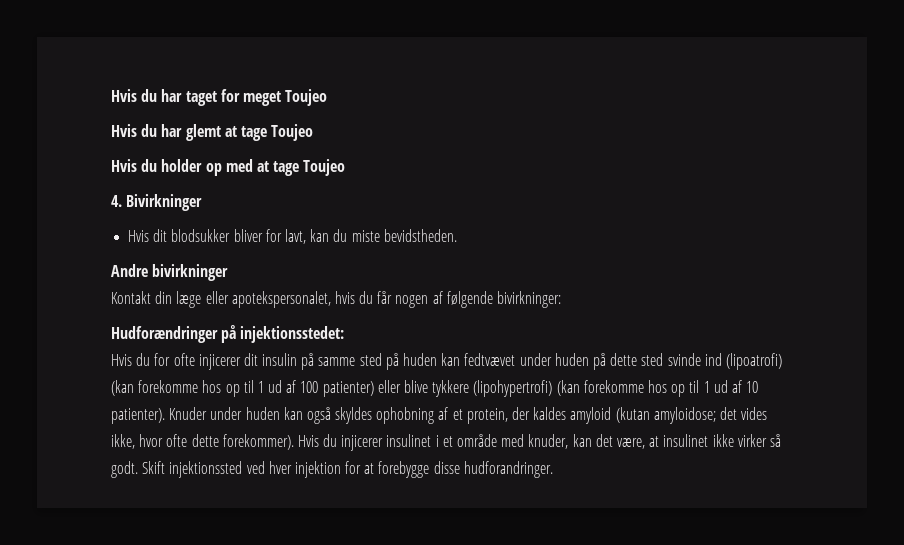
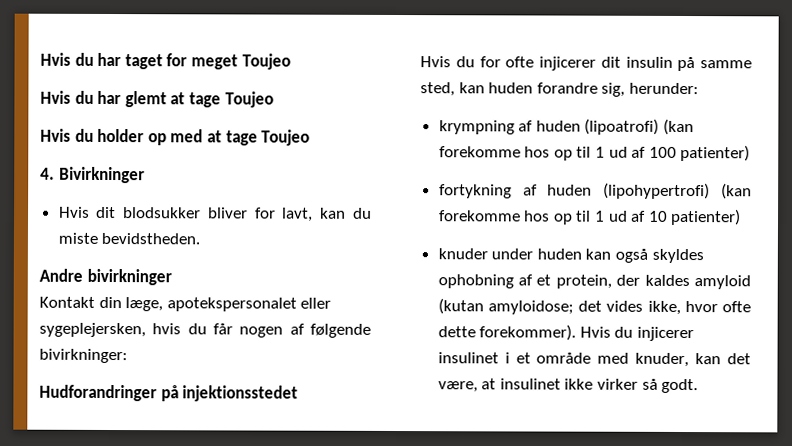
- Kontakt din læge eller apotekspersonalet, hvis du får nogen af følgende bivirkninger:
+ Kontakt din læge, apotekspersonalet eller sygeplejersken, hvis du får nogen af følgende bivirkninger:
- Hudforændringer på injektionsstedet:
+ Hudforandringer på injektionsstedet
- Hvis du for ofte injicerer dit insulin på samme sted på huden kan fedtvævet under huden på dette sted svinde ind (lipoatrofi) (kan forekomme hos op til 1 ud af 100 patienter) eller blive tykkere (lipohypertrofi) (kan forekomme hos op til 1 ud af 10 patienter). Knuder under huden kan også skyldes ophobning af et protein, der kaldes amyloid (kutan amyloidose; det vides ikke, hvor ofte dette forekommer).
+ Hvis du for ofte injicerer dit insulin på samme sted, kan huden forandre sig, herunder:
+ krympning af huden (lipoatrofi) (kan forekomme hos op til 1 ud af 100 patienter)
+ fortykning af huden (lipohypertrofi) (kan forekomme hos op til 1 ud af 10 patienter)
+ knuder under huden kan også skyldes ophobning af et protein, der kaldes amyloid (kutan amyloidose; det vides ikke, hvor ofte dette forekommer).
- Skift injektionssted ved hver injektion for at forebygge disse hudforandringer.

